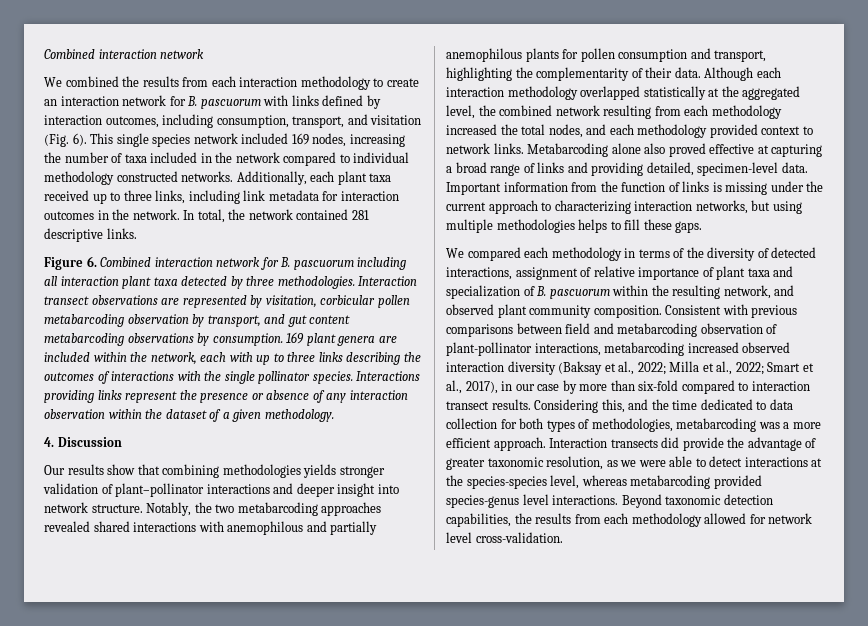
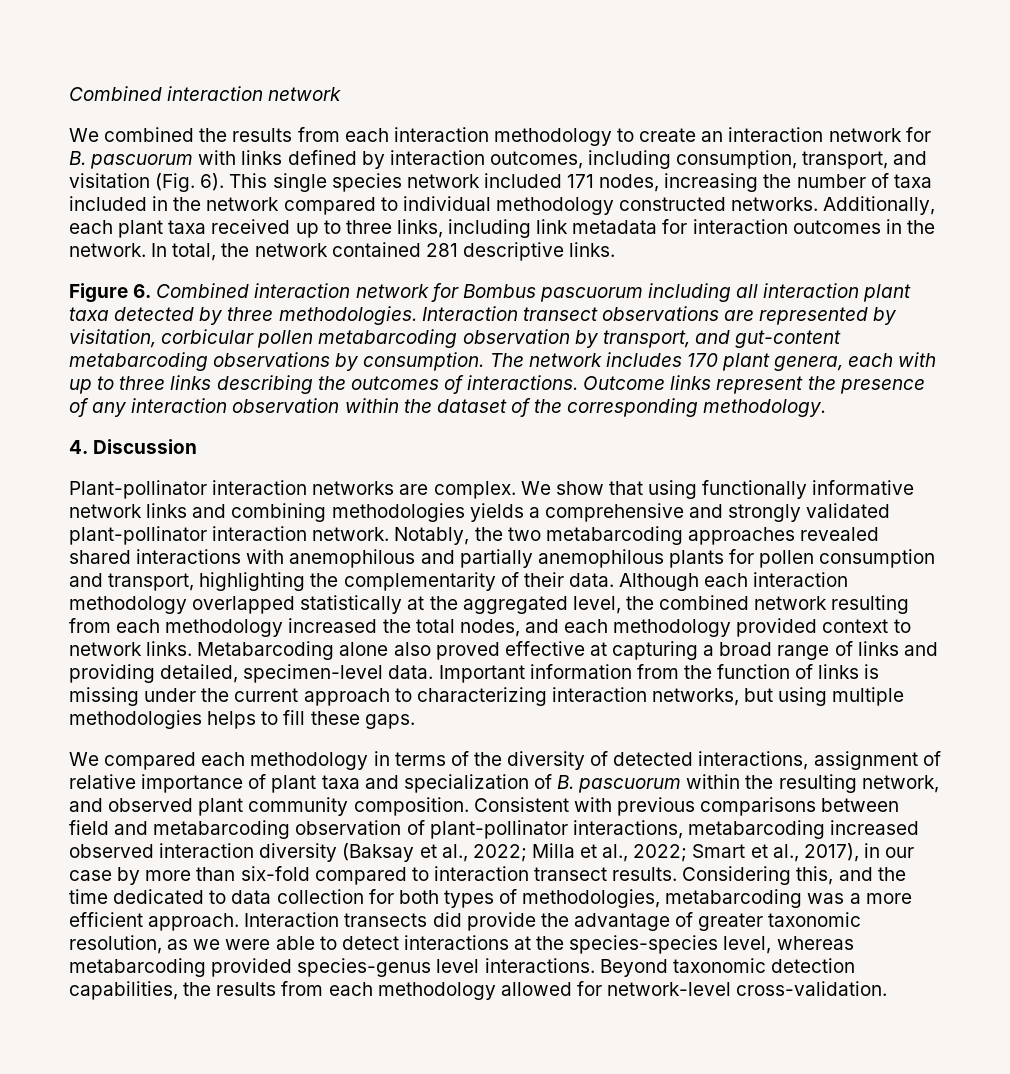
- This single species network included 169 nodes, increasing the number of taxa included in the network compared to individual methodology constructed networks.
+ This single species network included 171 nodes, increasing the number of taxa included in the network compared to individual methodology constructed networks.
- Figure 6. Combined interaction network for B. pascuorum including all interaction plant taxa detected by three methodologies.
+ Figure 6. Combined interaction network for Bombus pascuorum including all interaction plant taxa detected by three methodologies.
- Interaction transect observations are represented by visitation, corbicular pollen metabarcoding observation by transport, and gut content metabarcoding observations by consumption.
+ Interaction transect observations are represented by visitation, corbicular pollen metabarcoding observation by transport, and gut-content metabarcoding observations by consumption.
- 169 plant genera are included within the network, each with up to three links describing the outcomes of interactions with the single pollinator species. Interactions providing links represent the presence or absence of any interaction observation within the dataset of a given methodology.
+ The network includes 170 plant genera, each with up to three links describing the outcomes of interactions. Outcome links represent the presence of any interaction observation within the dataset of the corresponding methodology.
- Our results show that combining methodologies yields stronger validation of plant–pollinator interactions and deeper insight into network structure.
+ Plant-pollinator interaction networks are complex. We show that using functionally informative network links and combining methodologies yields a comprehensive and strongly validated plant-pollinator interaction network.
- Beyond taxonomic detection capabilities, the results from each methodology allowed for network level cross-validation.
+ Beyond taxonomic detection capabilities, the results from each methodology allowed for network-level cross-validation.

